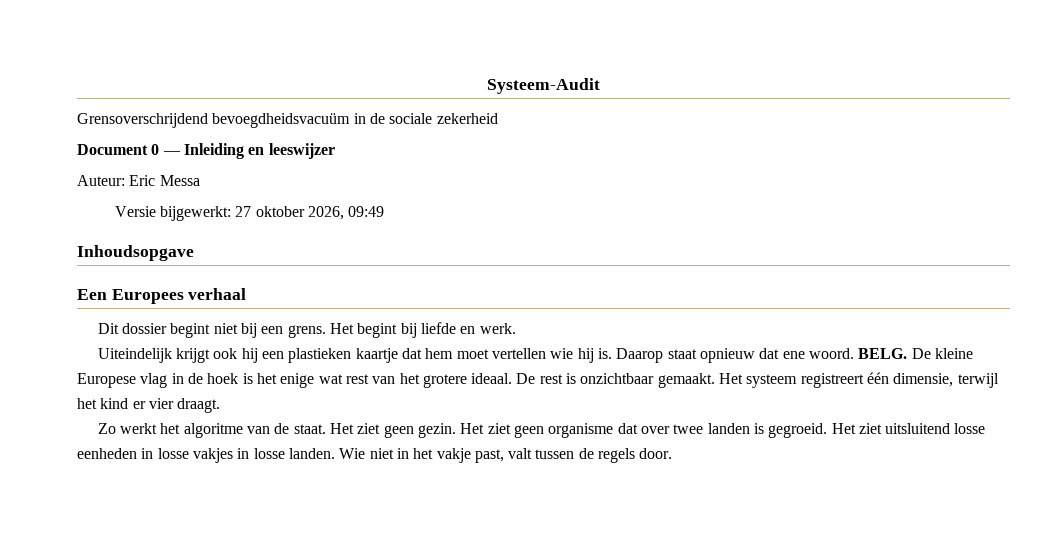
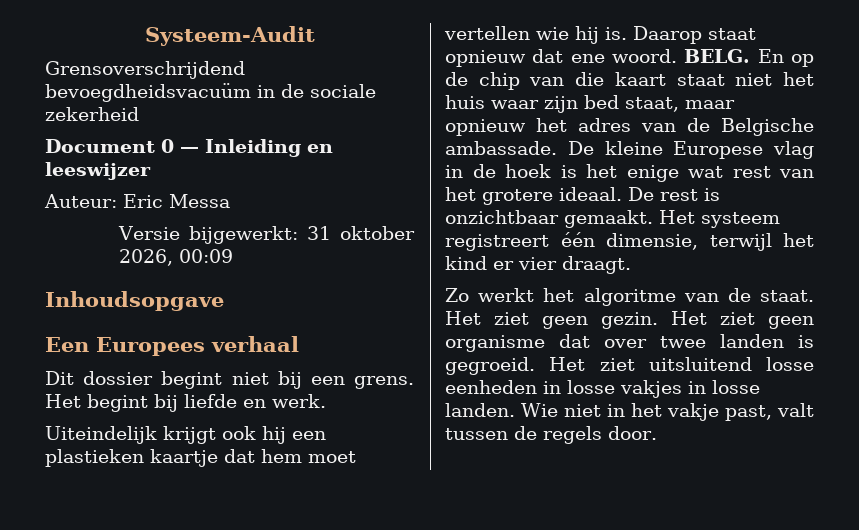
- Versie bijgewerkt: 27 oktober 2026, 09:49
+ Versie bijgewerkt: 31 oktober 2026, 00:09
+ En op de chip van die kaart staat niet het huis waar zijn bed staat, maar opnieuw het adres van de Belgische ambassade.

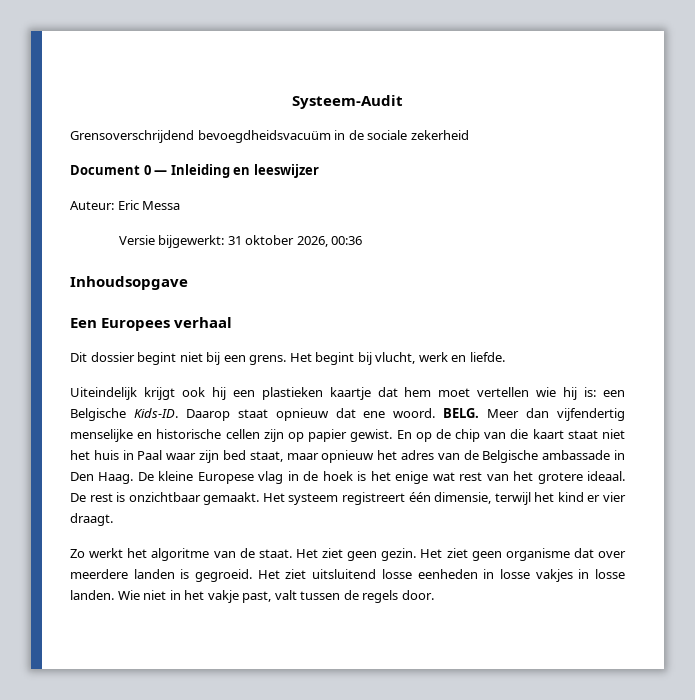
- Versie bijgewerkt: 31 oktober 2026, 00:09
+ Versie bijgewerkt: 31 oktober 2026, 00:36
- Het begint bij liefde en werk.
+ Het begint bij vlucht, werk en liefde.
- Uiteindelijk krijgt ook hij een plastieken kaartje dat hem moet vertellen wie hij is.
+ Uiteindelijk krijgt ook hij een plastieken kaartje dat hem moet vertellen wie hij is: een Belgische Kids-ID.
+ Meer dan vijfendertig menselijke en historische cellen zijn op papier gewist.
- En op de chip van die kaart staat niet het huis waar zijn bed staat, maar opnieuw het adres van de Belgische ambassade.
+ En op de chip van die kaart staat niet het huis in Paal waar zijn bed staat, maar opnieuw het adres van de Belgische ambassade in Den Haag.
- Het ziet geen organisme dat over twee landen is gegroeid.
+ Het ziet geen organisme dat over meerdere landen is gegroeid.

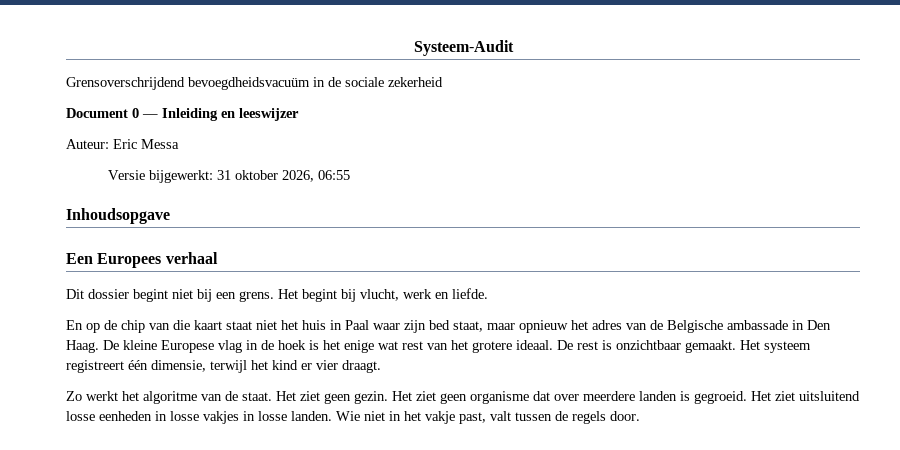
- Versie bijgewerkt: 31 oktober 2026, 00:36
+ Versie bijgewerkt: 31 oktober 2026, 06:55
- Uiteindelijk krijgt ook hij een plastieken kaartje dat hem moet vertellen wie hij is: een Belgische Kids-ID. Daarop staat opnieuw dat ene woord. BELG. Meer dan vijfendertig menselijke en historische cellen zijn op papier gewist.

